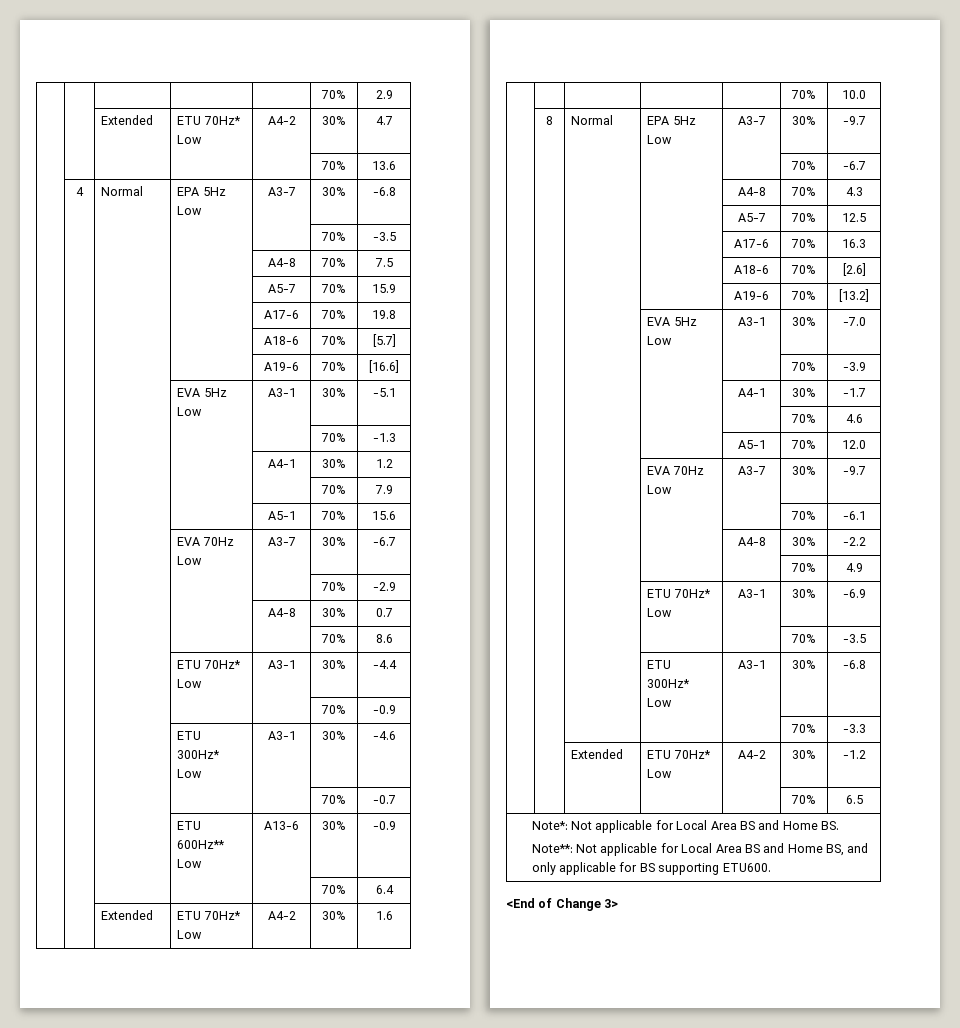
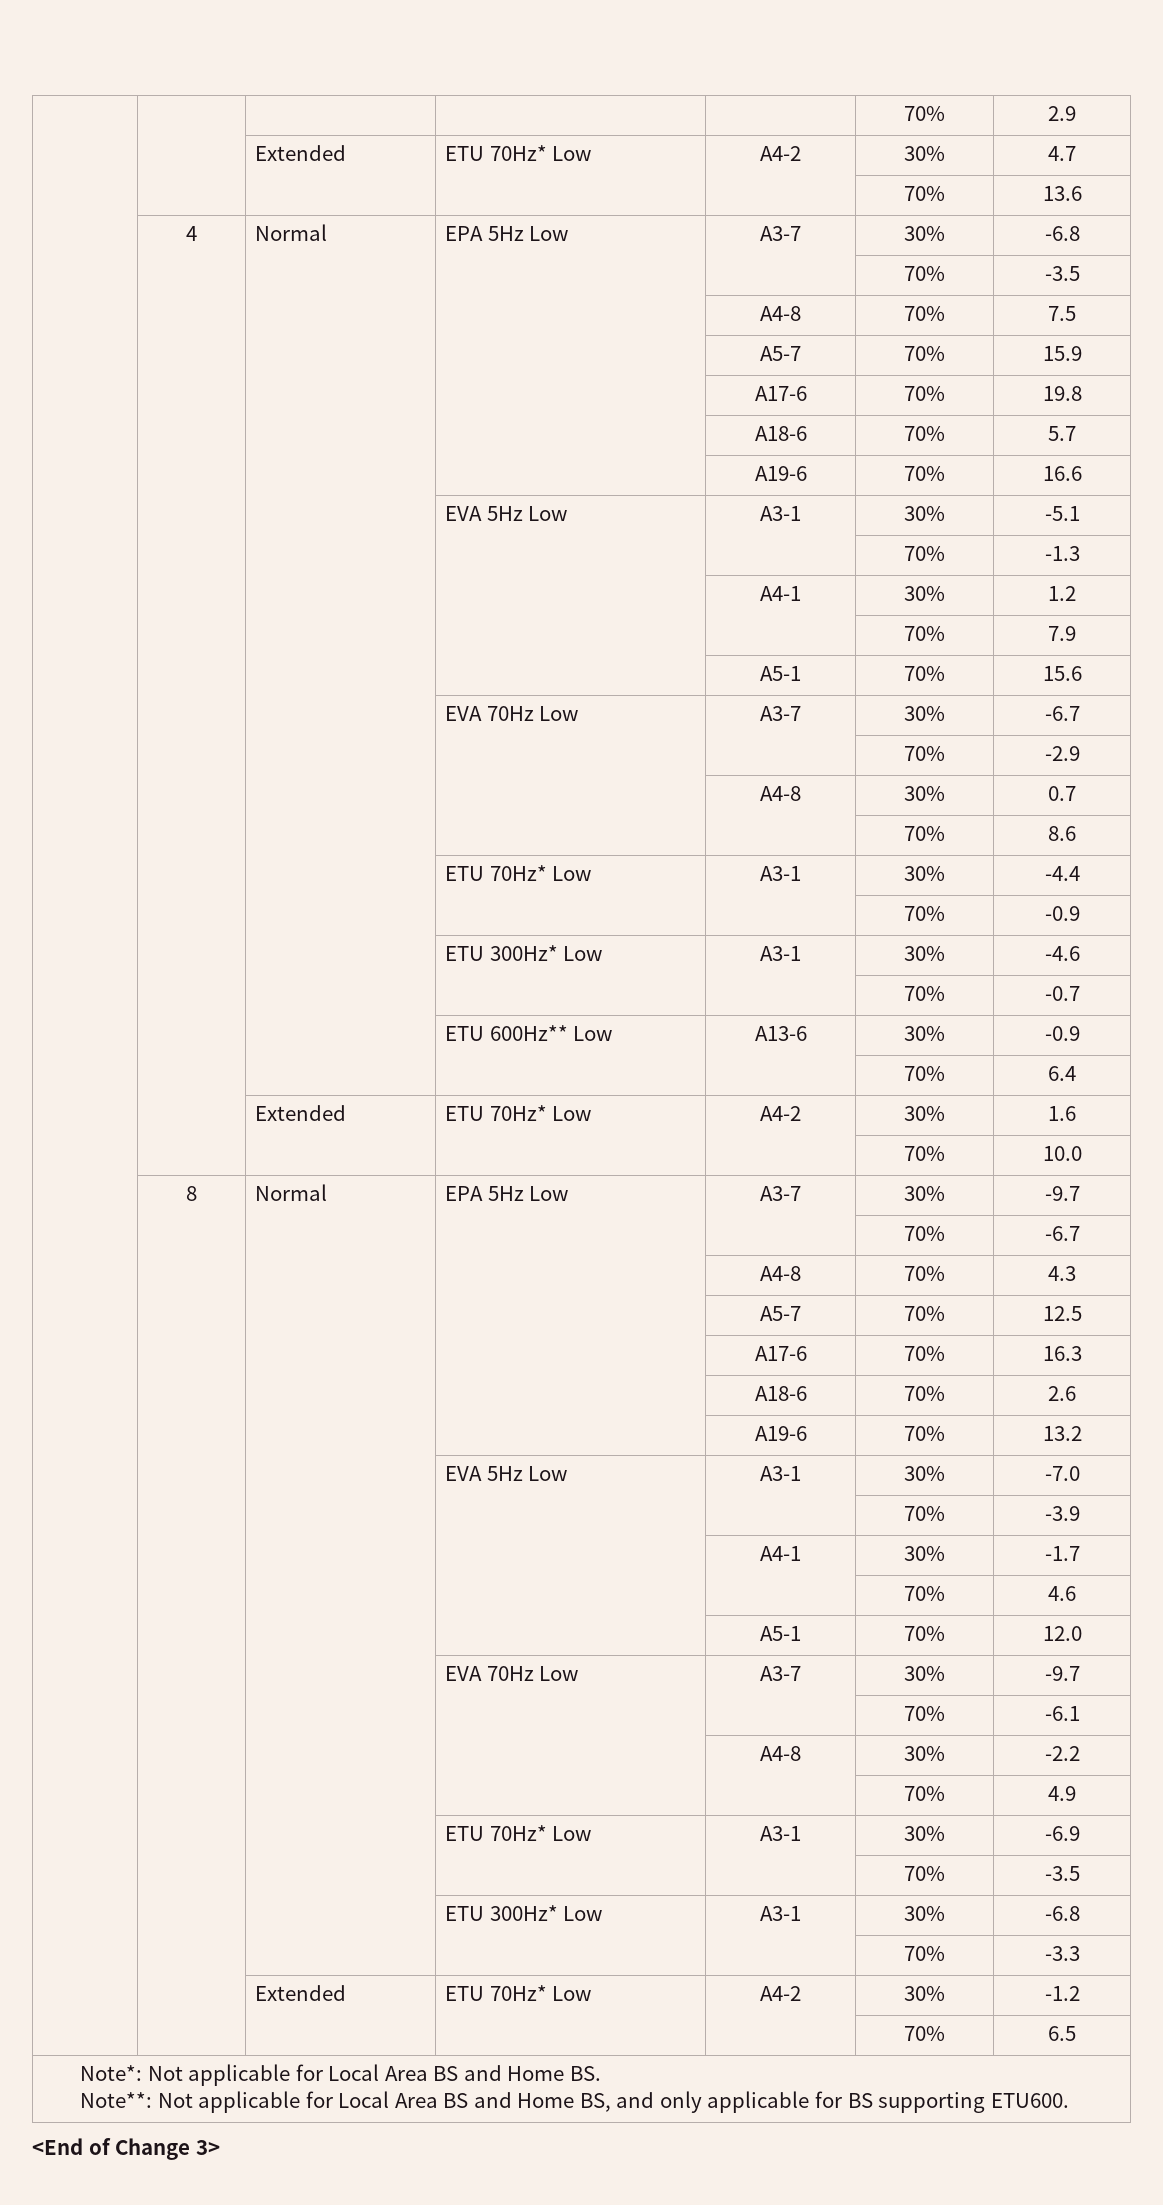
- | | | | A18-6 | 70% | [5.7]
- | | | | A19-6 | 70% | [16.6]
+ | | | | A18-6 | 70% | 5.7
+ | | | | A19-6 | 70% | 16.6
- | | | | A18-6 | 70% | [2.6]
- | | | | A19-6 | 70% | [13.2]
+ | | | | A18-6 | 70% | 2.6
+ | | | | A19-6 | 70% | 13.2

